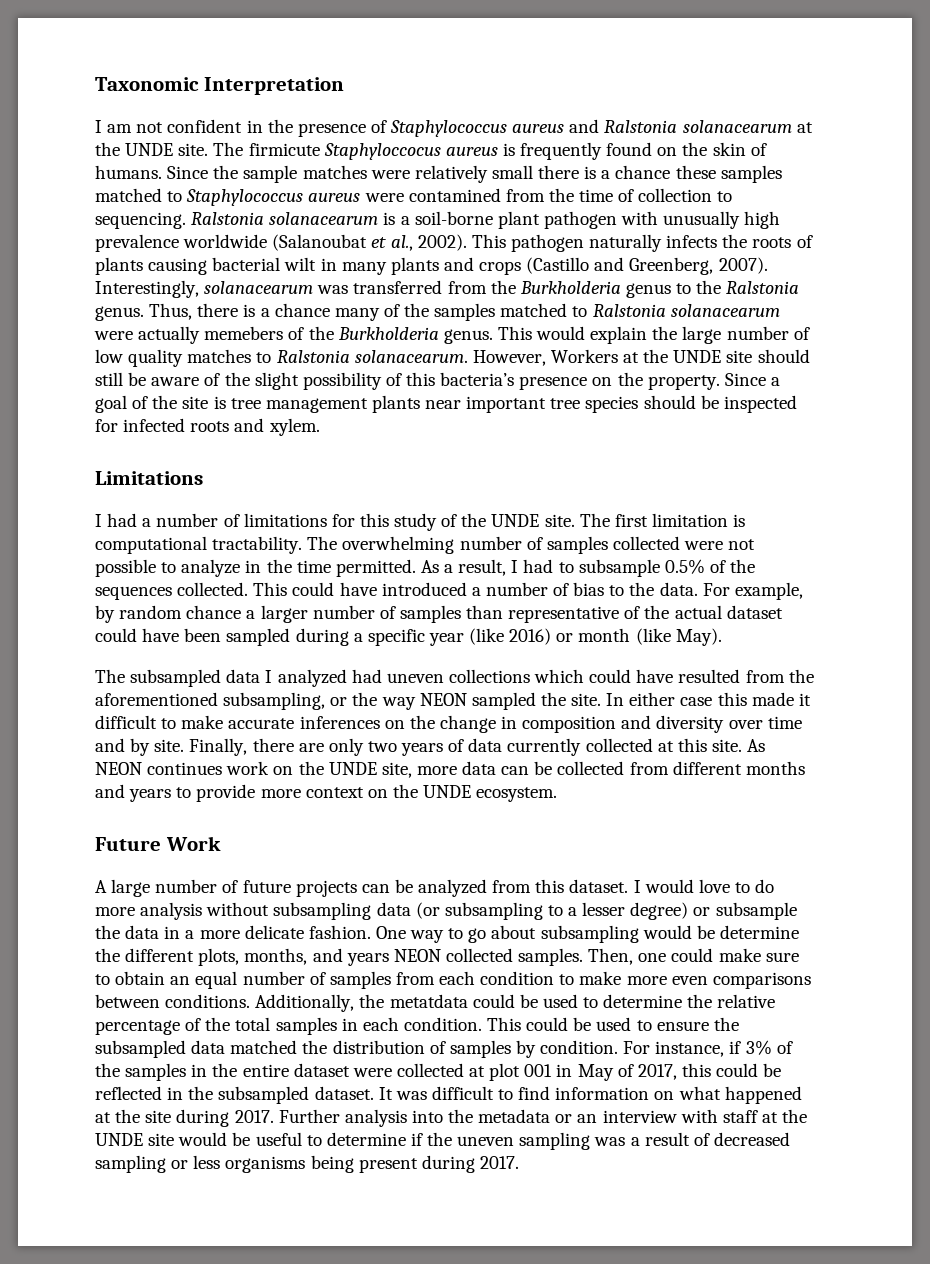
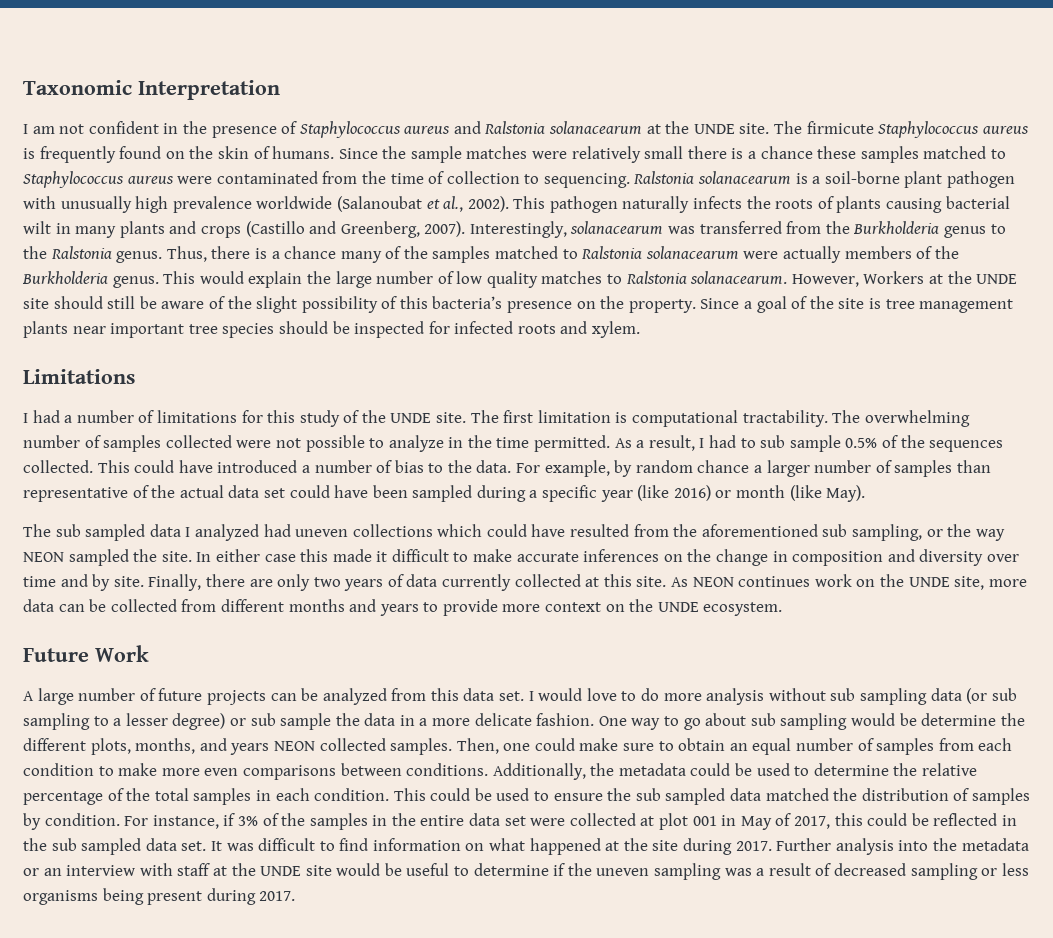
- The firmicute Staphyloccocus aureus is frequently found on the skin of humans.
+ The firmicute Staphylococcus aureus is frequently found on the skin of humans.
- Since the sample matches were relatively small there is a chance these samples matched to Staphylococcus aureus were contamined from the time of collection to sequencing.
+ Since the sample matches were relatively small there is a chance these samples matched to Staphylococcus aureus were contaminated from the time of collection to sequencing.
- Thus, there is a chance many of the samples matched to Ralstonia solanacearum were actually memebers of the Burkholderia genus.
+ Thus, there is a chance many of the samples matched to Ralstonia solanacearum were actually members of the Burkholderia genus.
- As a result, I had to subsample 0.5% of the sequences collected.
+ As a result, I had to sub sample 0.5% of the sequences collected.
- For example, by random chance a larger number of samples than representative of the actual dataset could have been sampled during a specific year (like 2016) or month (like May).
+ For example, by random chance a larger number of samples than representative of the actual data set could have been sampled during a specific year (like 2016) or month (like May).
- The subsampled data I analyzed had uneven collections which could have resulted from the aforementioned subsampling, or the way NEON sampled the site.
+ The sub sampled data I analyzed had uneven collections which could have resulted from the aforementioned sub sampling, or the way NEON sampled the site.
- A large number of future projects can be analyzed from this dataset.
+ A large number of future projects can be analyzed from this data set.
- I would love to do more analysis without subsampling data (or subsampling to a lesser degree) or subsample the data in a more delicate fashion.
+ I would love to do more analysis without sub sampling data (or sub sampling to a lesser degree) or sub sample the data in a more delicate fashion.
- One way to go about subsampling would be determine the different plots, months, and years NEON collected samples.
+ One way to go about sub sampling would be determine the different plots, months, and years NEON collected samples.
- Additionally, the metatdata could be used to determine the relative percentage of the total samples in each condition.
+ Additionally, the metadata could be used to determine the relative percentage of the total samples in each condition.
- This could be used to ensure the subsampled data matched the distribution of samples by condition.
+ This could be used to ensure the sub sampled data matched the distribution of samples by condition.
- For instance, if 3% of the samples in the entire dataset were collected at plot 001 in May of 2017, this could be reflected in the subsampled dataset.
+ For instance, if 3% of the samples in the entire data set were collected at plot 001 in May of 2017, this could be reflected in the sub sampled data set.

